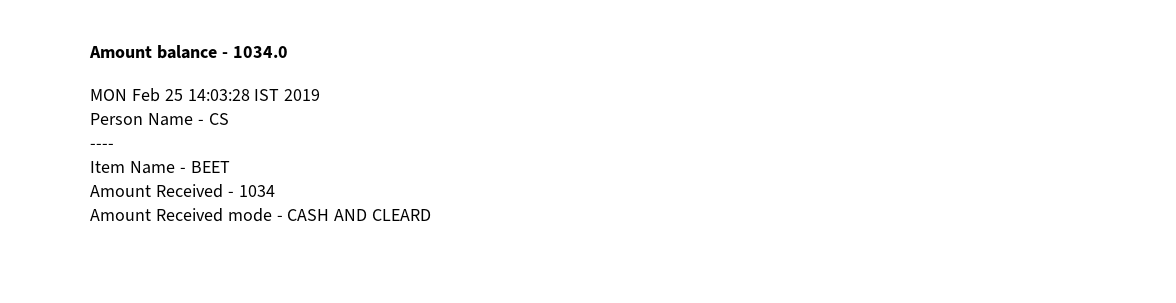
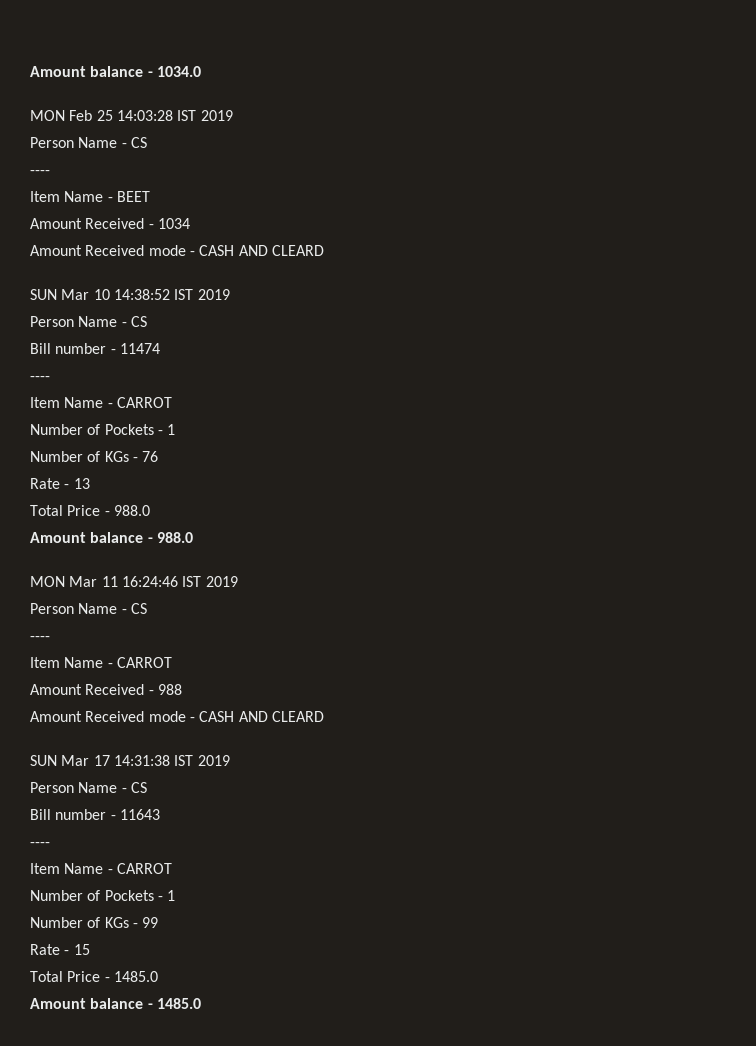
+ SUN Mar 10 14:38:52 IST 2019
+ Person Name - CS
+ Bill number - 11474
+ ----
+ Item Name - CARROT
+ Number of Pockets - 1
+ Number of KGs - 76
+ Rate - 13
+ Total Price - 988.0
+ Amount balance - 988.0
+ MON Mar 11 16:24:46 IST 2019
+ Person Name - CS
+ ----
+ Item Name - CARROT
+ Amount Received - 988
+ Amount Received mode - CASH AND CLEARD
+ SUN Mar 17 14:31:38 IST 2019
+ Person Name - CS
+ Bill number - 11643
+ ----
+ Item Name - CARROT
+ Number of Pockets - 1
+ Number of KGs - 99
+ Rate - 15
+ Total Price - 1485.0
+ Amount balance - 1485.0

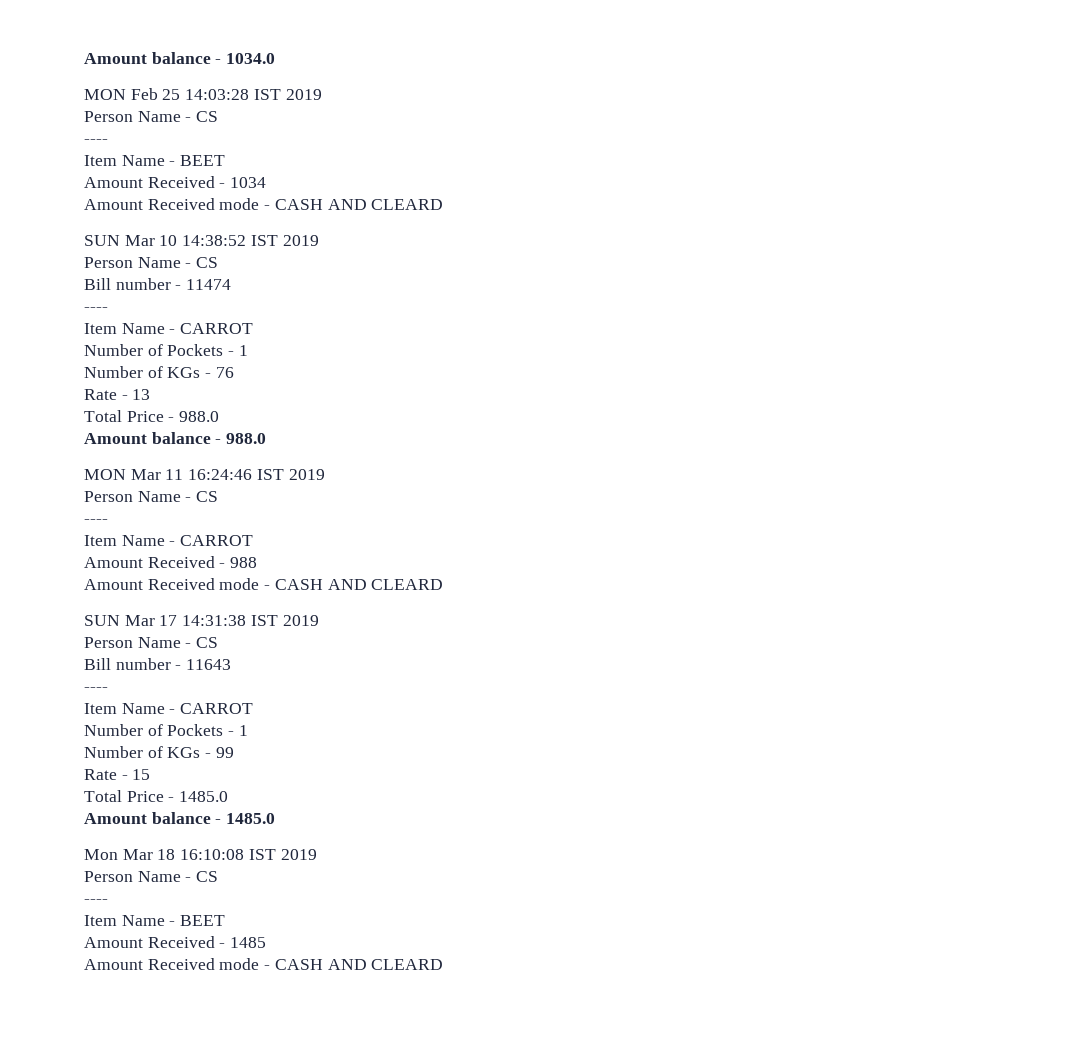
+ Mon Mar 18 16:10:08 IST 2019
+ Person Name - CS
+ ----
+ Item Name - BEET
+ Amount Received - 1485
+ Amount Received mode - CASH AND CLEARD

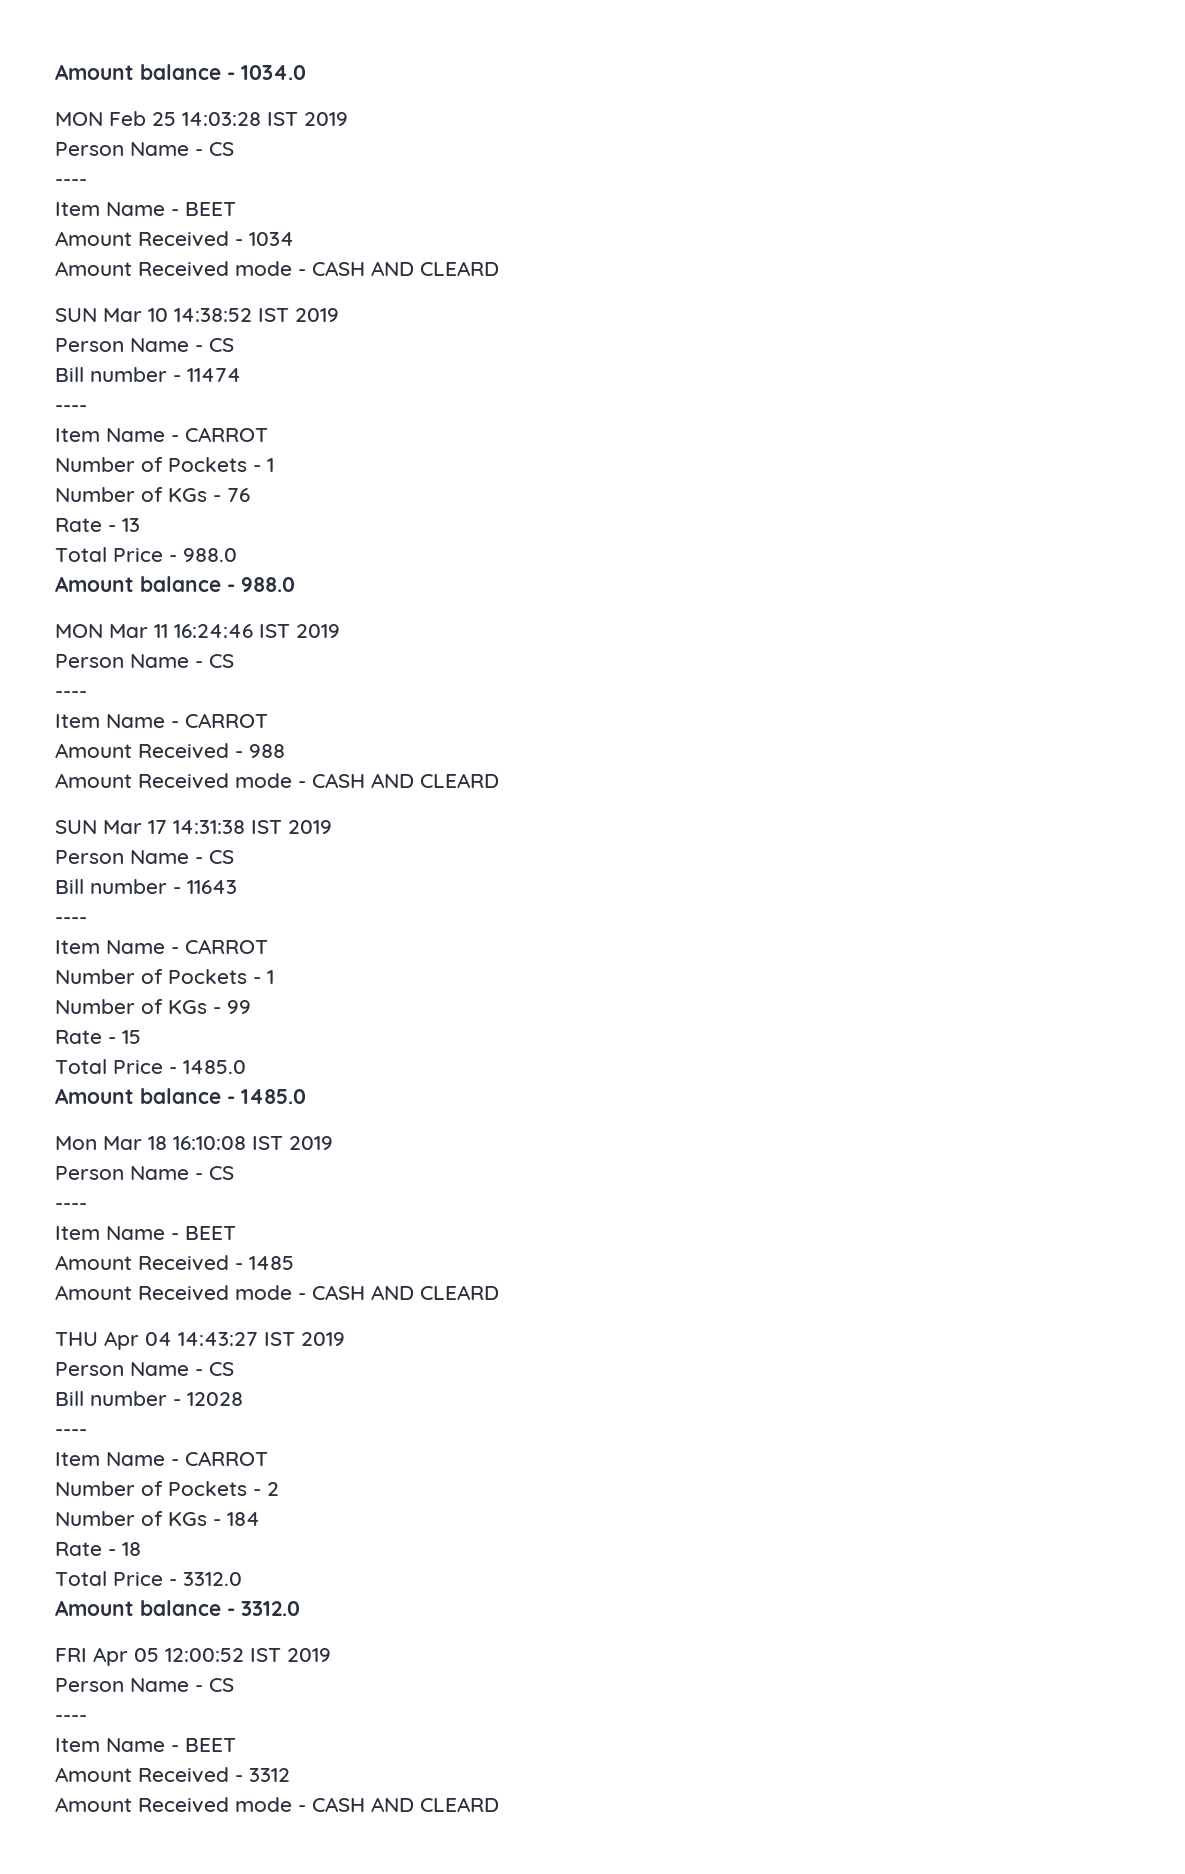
+ THU Apr 04 14:43:27 IST 2019
+ Person Name - CS
+ Bill number - 12028
+ ----
+ Item Name - CARROT
+ Number of Pockets - 2
+ Number of KGs - 184
+ Rate - 18
+ Total Price - 3312.0
+ Amount balance - 3312.0
+ FRI Apr 05 12:00:52 IST 2019
+ Person Name - CS
+ ----
+ Item Name - BEET
+ Amount Received - 3312
+ Amount Received mode - CASH AND CLEARD

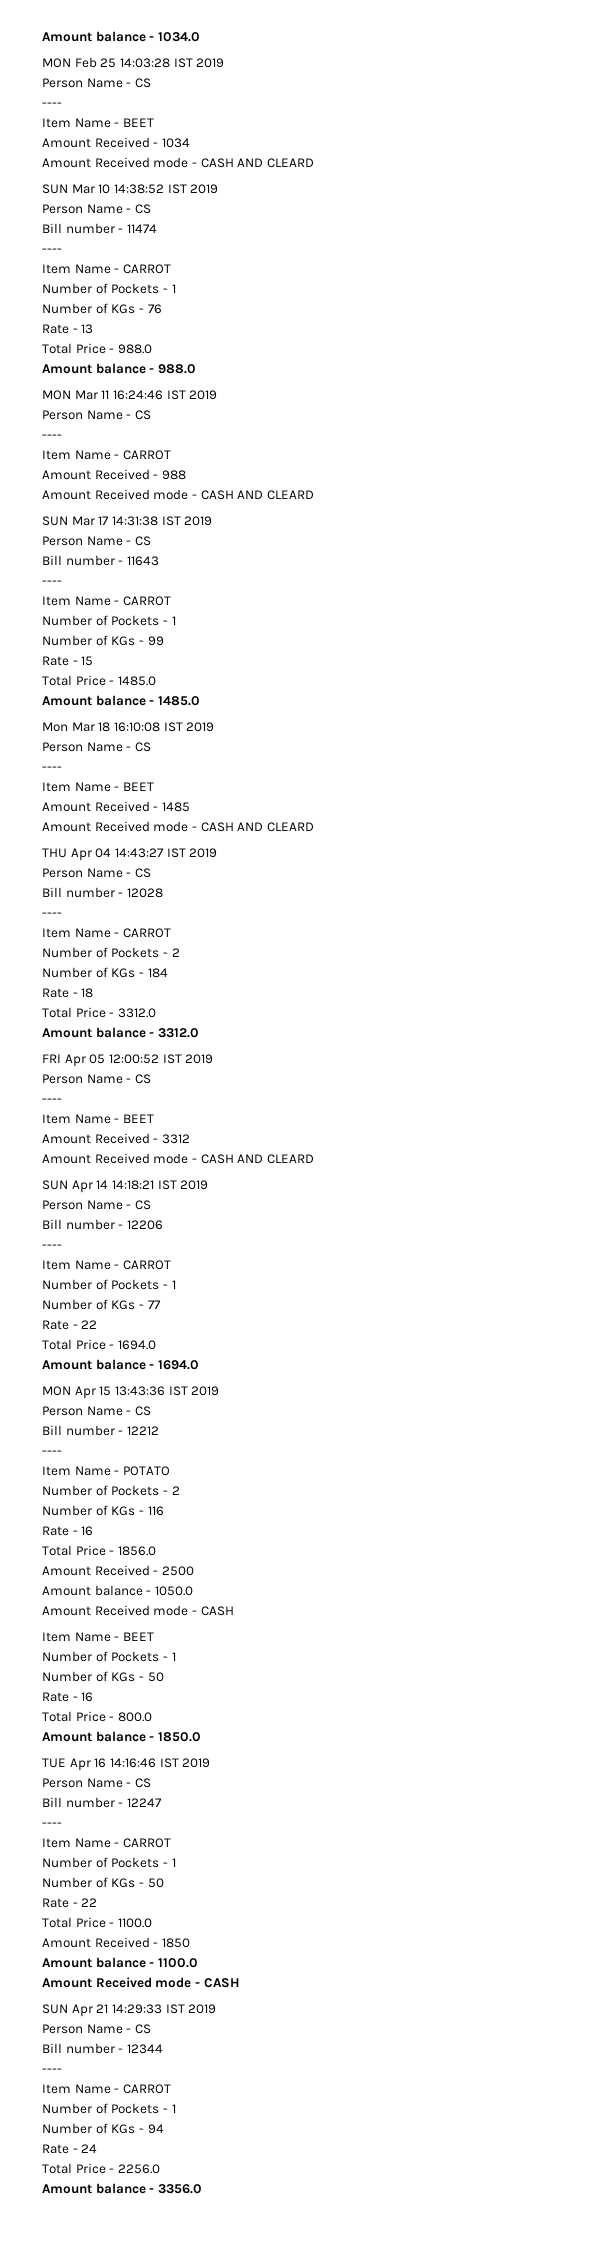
+ SUN Apr 14 14:18:21 IST 2019
+ Person Name - CS
+ Bill number - 12206
+ ----
+ Item Name - CARROT
+ Number of Pockets - 1
+ Number of KGs - 77
+ Rate - 22
+ Total Price - 1694.0
+ Amount balance - 1694.0
+ MON Apr 15 13:43:36 IST 2019
+ Person Name - CS
+ Bill number - 12212
+ ----
+ Item Name - POTATO
+ Number of Pockets - 2
+ Number of KGs - 116
+ Rate - 16
+ Total Price - 1856.0
+ Amount Received - 2500
+ Amount balance - 1050.0
+ Amount Received mode - CASH
+ Item Name - BEET
+ Number of Pockets - 1
+ Number of KGs - 50
+ Rate - 16
+ Total Price - 800.0
+ Amount balance - 1850.0
+ TUE Apr 16 14:16:46 IST 2019
+ Person Name - CS
+ Bill number - 12247
+ ----
+ Item Name - CARROT
+ Number of Pockets - 1
+ Number of KGs - 50
+ Rate - 22
+ Total Price - 1100.0
+ Amount Received - 1850
+ Amount balance - 1100.0
+ Amount Received mode - CASH
+ SUN Apr 21 14:29:33 IST 2019
+ Person Name - CS
+ Bill number - 12344
+ ----
+ Item Name - CARROT
+ Number of Pockets - 1
+ Number of KGs - 94
+ Rate - 24
+ Total Price - 2256.0
+ Amount balance - 3356.0

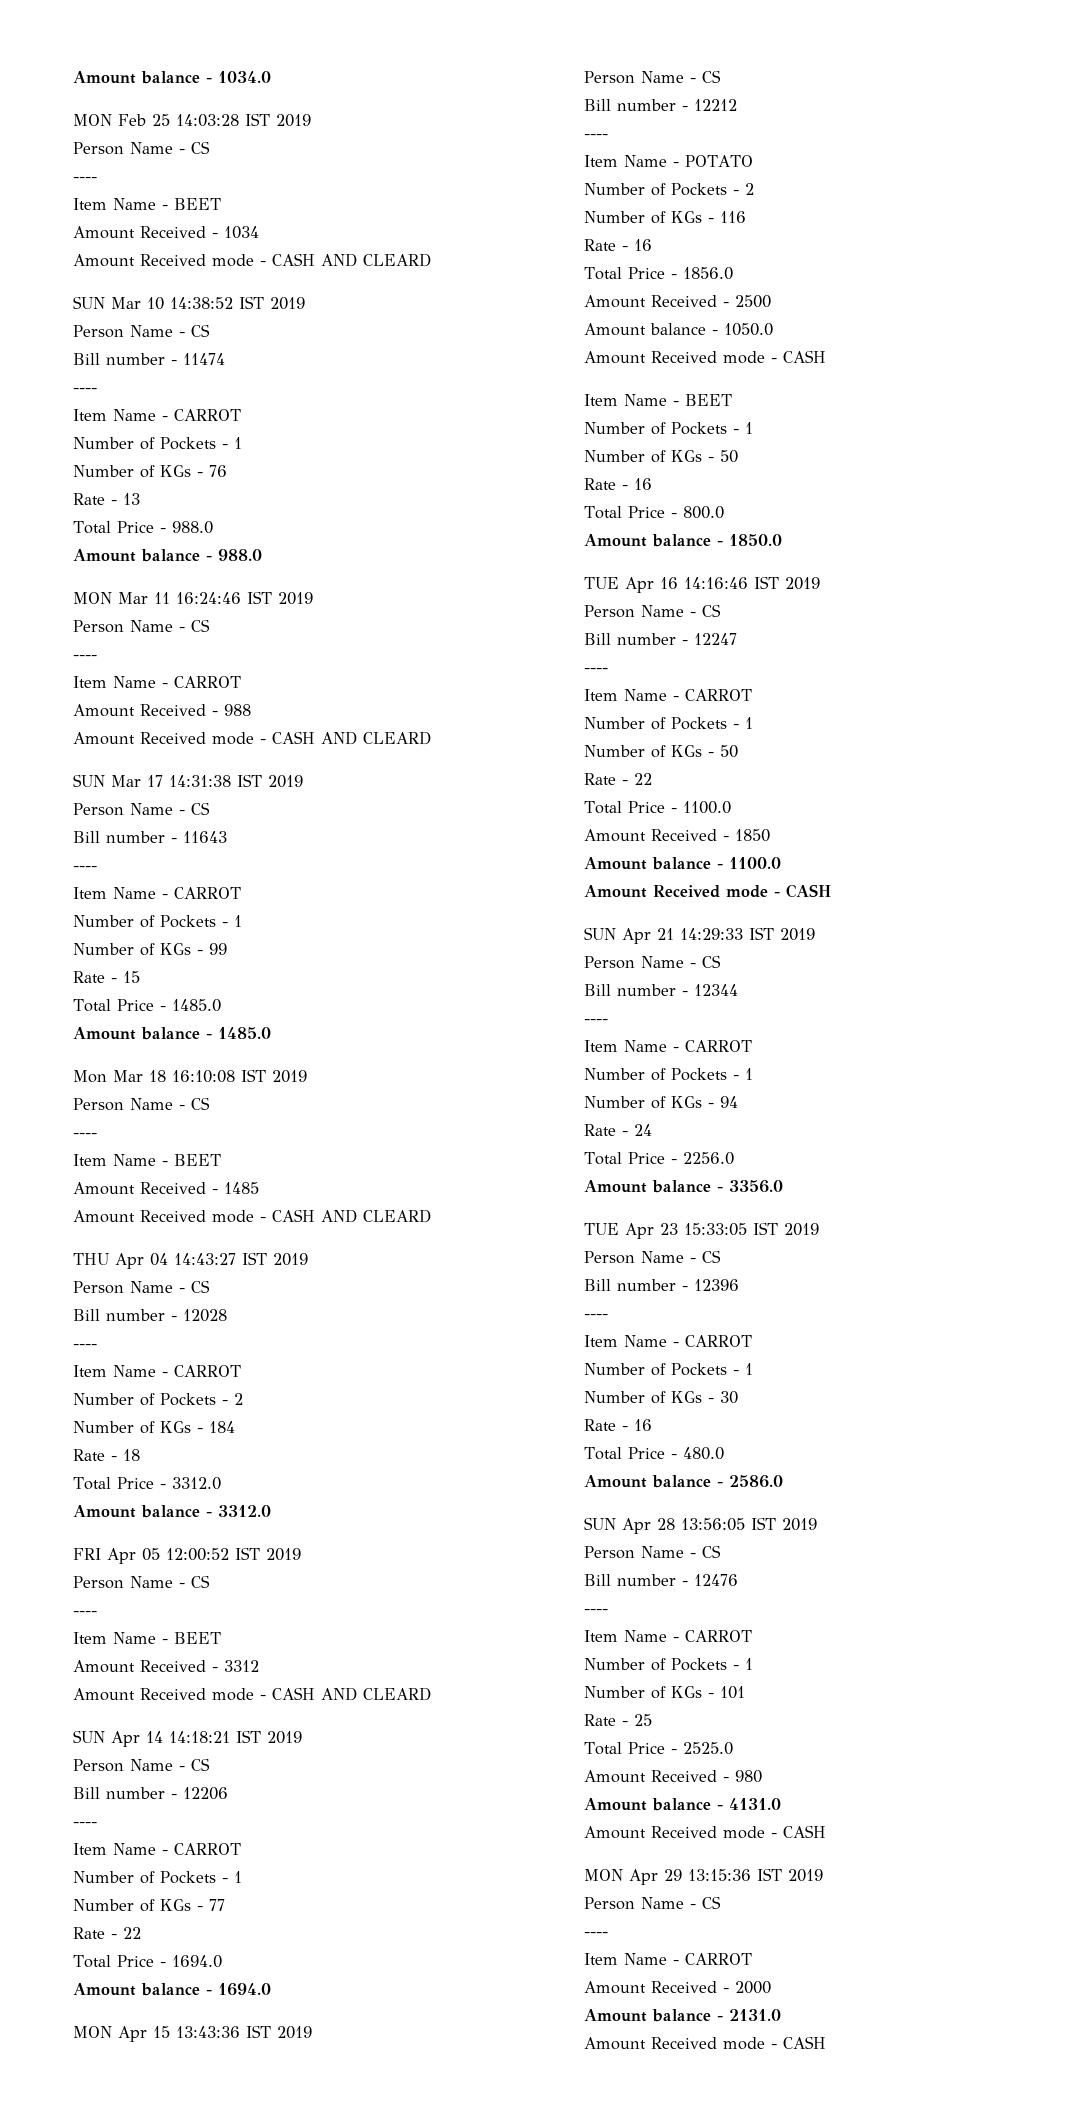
+ TUE Apr 23 15:33:05 IST 2019
+ Person Name - CS
+ Bill number - 12396
+ ----
+ Item Name - CARROT
+ Number of Pockets - 1
+ Number of KGs - 30
+ Rate - 16
+ Total Price - 480.0
+ Amount balance - 2586.0
+ SUN Apr 28 13:56:05 IST 2019
+ Person Name - CS
+ Bill number - 12476
+ ----
+ Item Name - CARROT
+ Number of Pockets - 1
+ Number of KGs - 101
+ Rate - 25
+ Total Price - 2525.0
+ Amount Received - 980
+ Amount balance - 4131.0
+ Amount Received mode - CASH
+ MON Apr 29 13:15:36 IST 2019
+ Person Name - CS
+ ----
+ Item Name - CARROT
+ Amount Received - 2000
+ Amount balance - 2131.0
+ Amount Received mode - CASH

